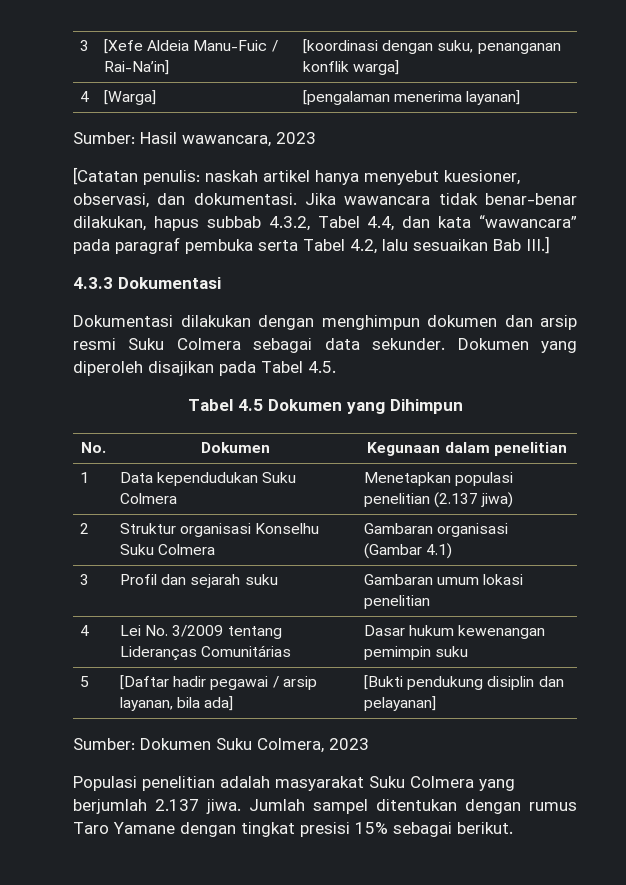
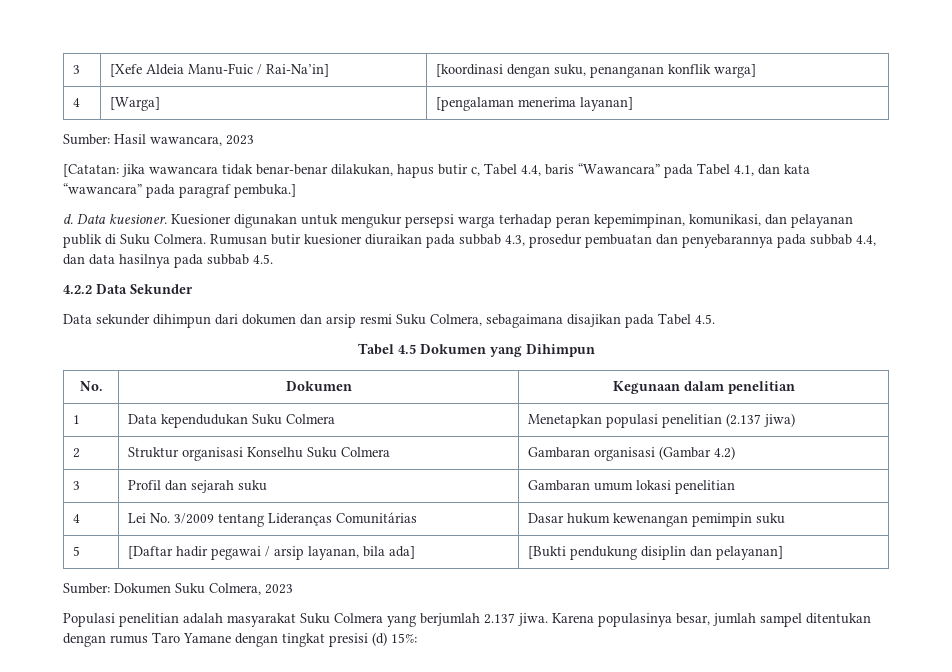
- [Catatan penulis: naskah artikel hanya menyebut kuesioner, observasi, dan dokumentasi. Jika wawancara tidak benar-benar dilakukan, hapus subbab 4.3.2, Tabel 4.4, dan kata “wawancara” pada paragraf pembuka serta Tabel 4.2, lalu sesuaikan Bab III.]
- 4.3.3 Dokumentasi
- Dokumentasi dilakukan dengan menghimpun dokumen dan arsip resmi Suku Colmera sebagai data sekunder. Dokumen yang diperoleh disajikan pada Tabel 4.5.
+ [Catatan: jika wawancara tidak benar-benar dilakukan, hapus butir c, Tabel 4.4, baris “Wawancara” pada Tabel 4.1, dan kata “wawancara” pada paragraf pembuka.]
+ d. Data kuesioner. Kuesioner digunakan untuk mengukur persepsi warga terhadap peran kepemimpinan, komunikasi, dan pelayanan publik di Suku Colmera. Rumusan butir kuesioner diuraikan pada subbab 4.3, prosedur pembuatan dan penyebarannya pada subbab 4.4, dan data hasilnya pada subbab 4.5.
+ 4.2.2 Data Sekunder
+ Data sekunder dihimpun dari dokumen dan arsip resmi Suku Colmera, sebagaimana disajikan pada Tabel 4.5.
- 2 | Struktur organisasi Konselhu Suku Colmera | Gambaran organisasi (Gambar 4.1)
+ 2 | Struktur organisasi Konselhu Suku Colmera | Gambaran organisasi (Gambar 4.2)
- Jumlah sampel ditentukan dengan rumus Taro Yamane dengan tingkat presisi 15% sebagai berikut.
+ Karena populasinya besar, jumlah sampel ditentukan dengan rumus Taro Yamane dengan tingkat presisi (d) 15%:

